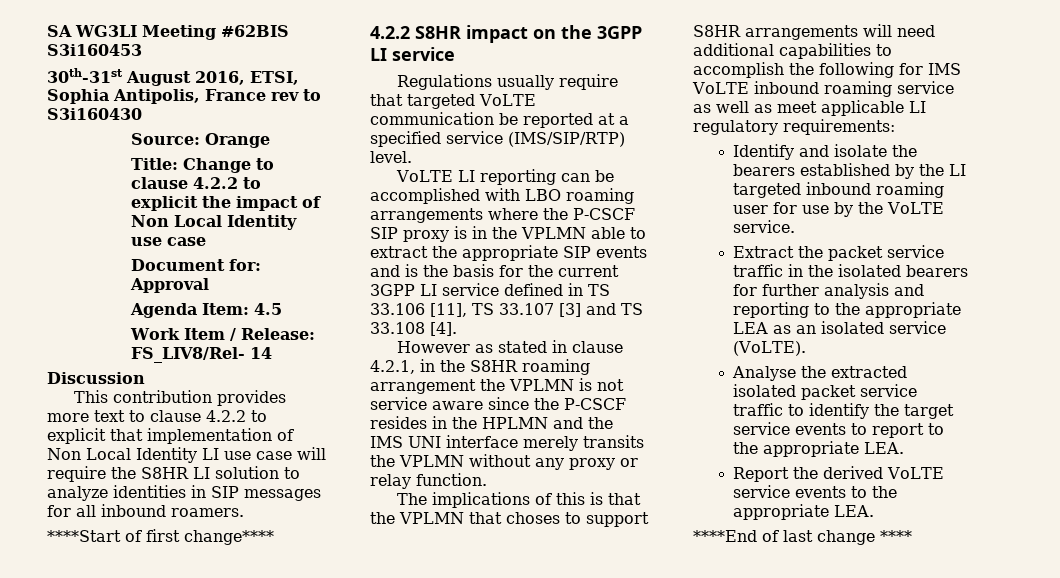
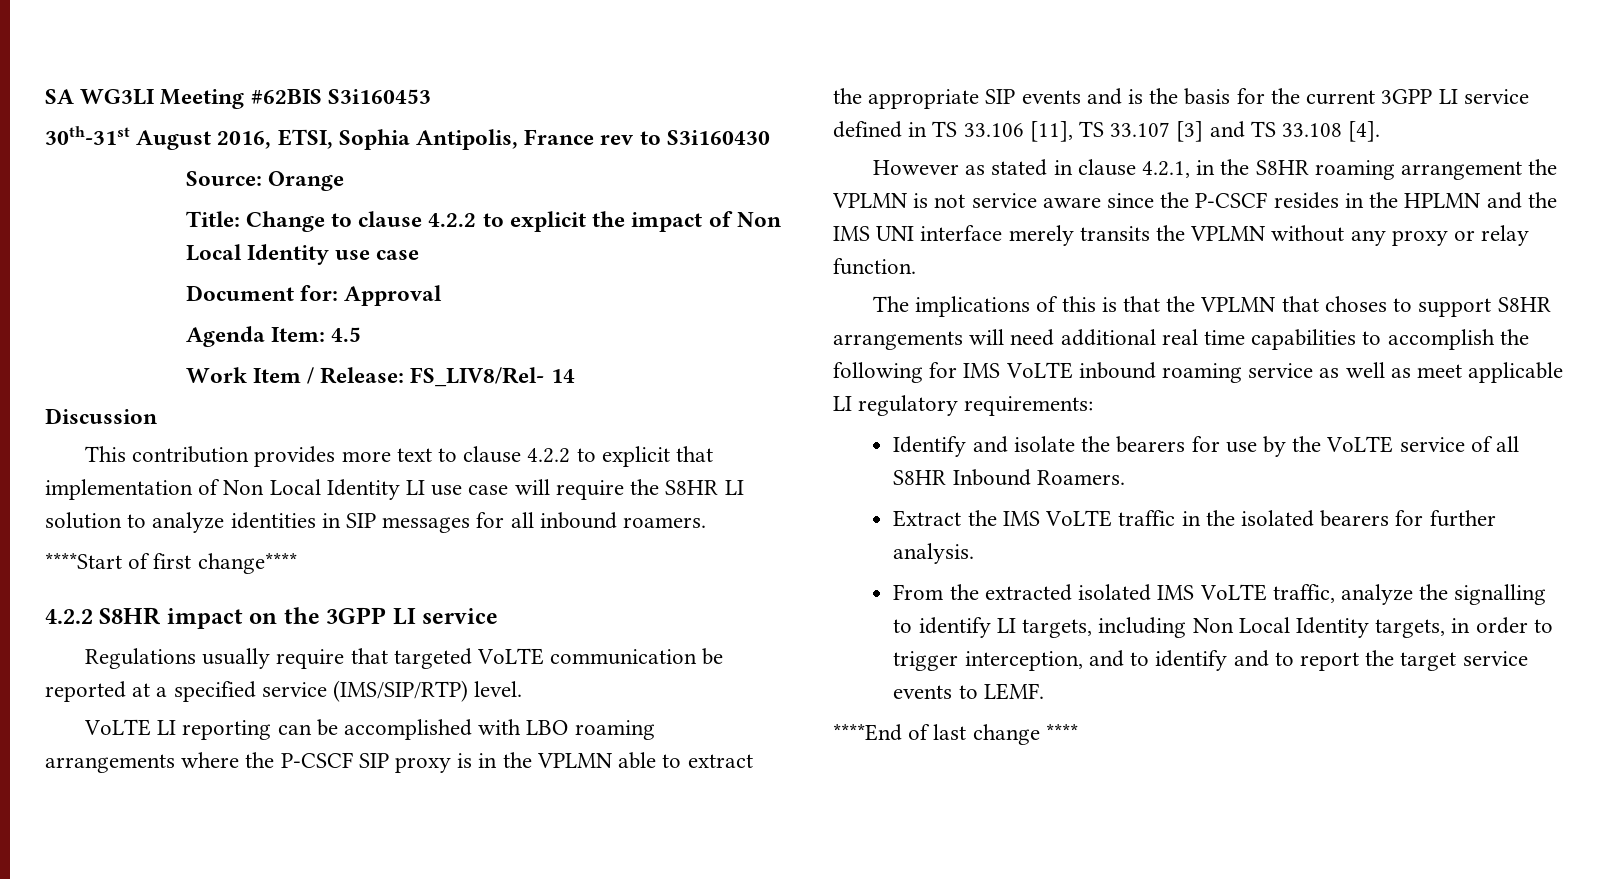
- The implications of this is that the VPLMN that choses to support S8HR arrangements will need additional capabilities to accomplish the following for IMS VoLTE inbound roaming service as well as meet applicable LI regulatory requirements:
+ The implications of this is that the VPLMN that choses to support S8HR arrangements will need additional real time capabilities to accomplish the following for IMS VoLTE inbound roaming service as well as meet applicable LI regulatory requirements:
- Identify and isolate the bearers established by the LI targeted inbound roaming user for use by the VoLTE service.
+ Identify and isolate the bearers for use by the VoLTE service of all S8HR Inbound Roamers.
- Extract the packet service traffic in the isolated bearers for further analysis and reporting to the appropriate LEA as an isolated service (VoLTE).
- Analyse the extracted isolated packet service traffic to identify the target service events to report to the appropriate LEA.
- Report the derived VoLTE service events to the appropriate LEA.
+ Extract the IMS VoLTE traffic in the isolated bearers for further analysis.
+ From the extracted isolated IMS VoLTE traffic, analyze the signalling to identify LI targets, including Non Local Identity targets, in order to trigger interception, and to identify and to report the target service events to LEMF.

